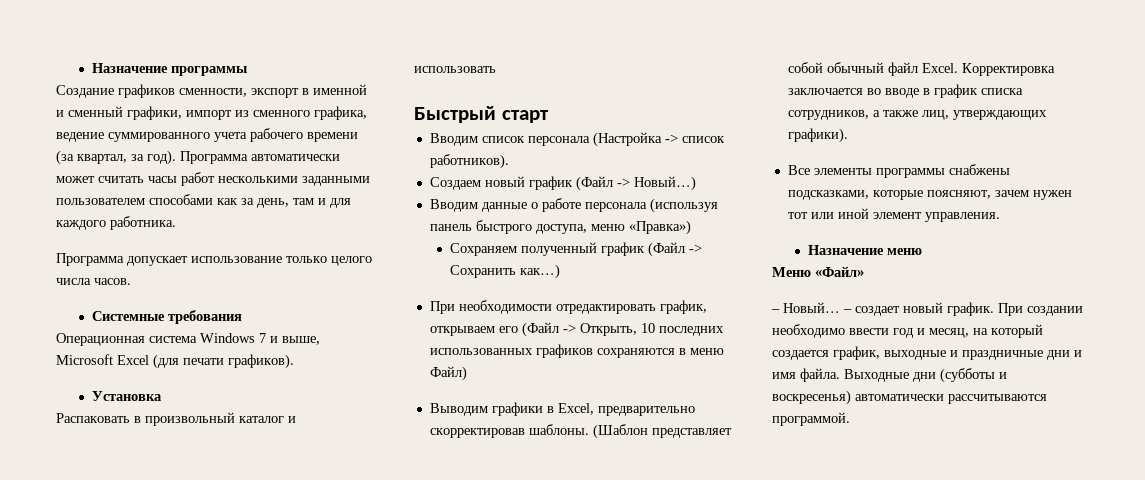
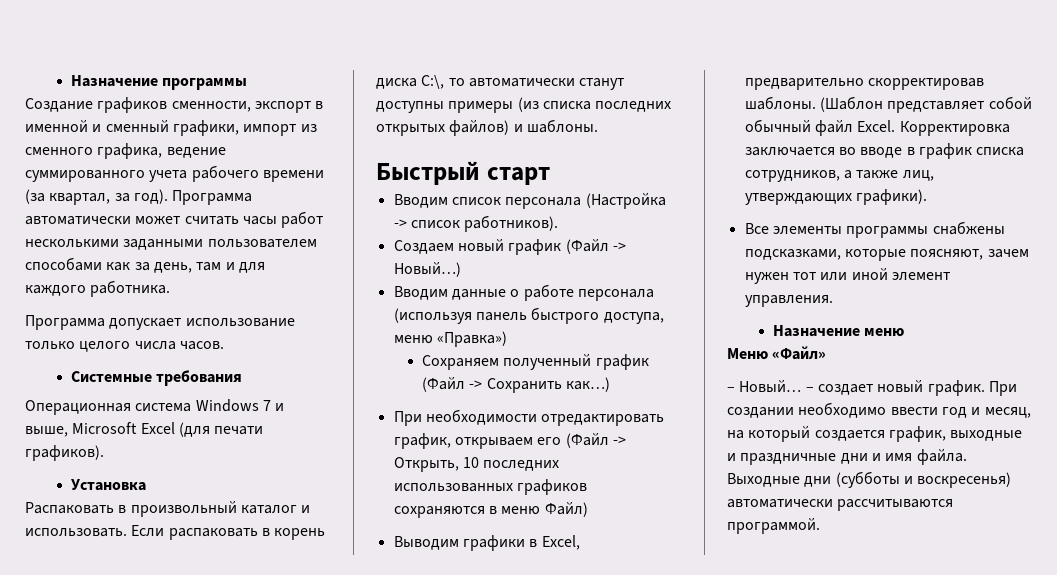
- Распаковать в произвольный каталог и использовать
+ Распаковать в произвольный каталог и использовать. Если распаковать в корень диска С:\, то автоматически станут доступны примеры (из списка последних открытых файлов) и шаблоны.

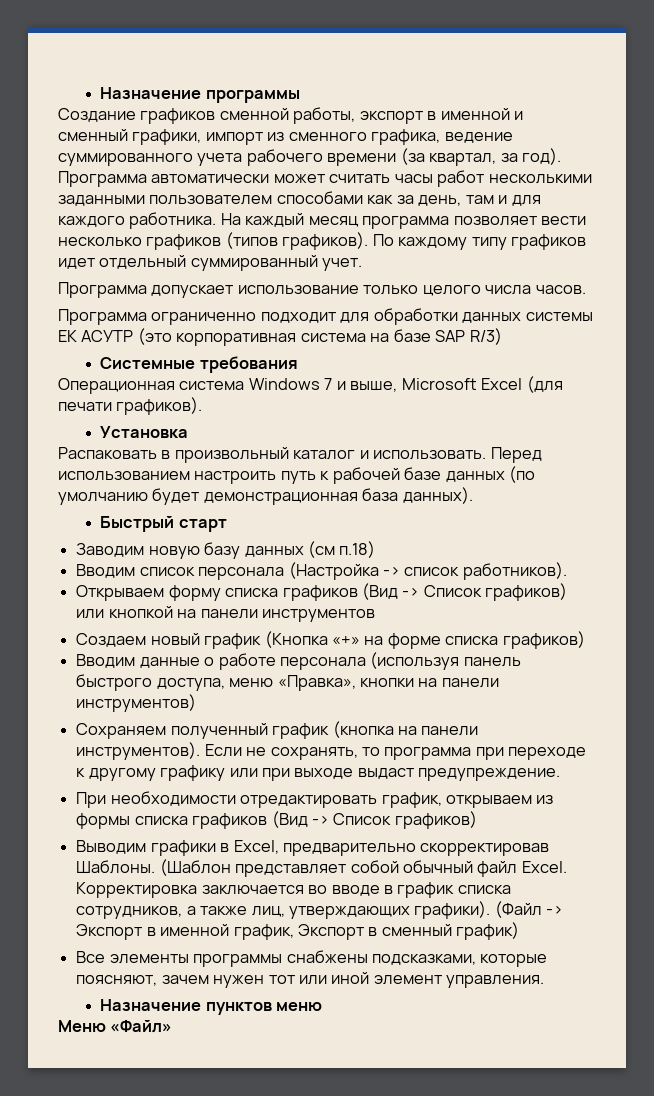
- Создание графиков сменности, экспорт в именной и сменный графики, импорт из сменного графика, ведение суммированного учета рабочего времени (за квартал, за год).
+ Создание графиков сменной работы, экспорт в именной и сменный графики, импорт из сменного графика, ведение суммированного учета рабочего времени (за квартал, за год).
+ На каждый месяц программа позволяет вести несколько графиков (типов графиков). По каждому типу графиков идет отдельный суммированный учет.
+ Программа ограниченно подходит для обработки данных системы ЕК АСУТР (это корпоративная система на базе SAP R/3)
- Если распаковать в корень диска С:\, то автоматически станут доступны примеры (из списка последних открытых файлов) и шаблоны.
+ Перед использованием настроить путь к рабочей базе данных (по умолчанию будет демонстрационная база данных).
  Быстрый старт
+ Заводим новую базу данных (см п.18)
- Создаем новый график (Файл -> Новый…)
+ Открываем форму списка графиков (Вид -> Список графиков) или кнопкой на панели инструментов
+ Создаем новый график (Кнопка «+» на форме списка графиков)
- Вводим данные о работе персонала (используя панель быстрого доступа, меню «Правка»)
- Сохраняем полученный график (Файл -> Сохранить как…)
+ Вводим данные о работе персонала (используя панель быстрого доступа, меню «Правка», кнопки на панели инструментов)
+ Сохраняем полученный график (кнопка на панели инструментов). Если не сохранять, то программа при переходе к другому графику или при выходе выдаст предупреждение.
- При необходимости отредактировать график, открываем его (Файл -> Открыть, 10 последних использованных графиков сохраняются в меню Файл)
+ При необходимости отредактировать график, открываем из формы списка графиков (Вид -> Список графиков)
- Выводим графики в Excel, предварительно скорректировав шаблоны.
+ Выводим графики в Excel, предварительно скорректировав Шаблоны.
+ (Файл -> Экспорт в именной график, Экспорт в сменный график)
- Назначение меню
+ Назначение пунктов меню
- – Новый… – создает новый график. При создании необходимо ввести год и месяц, на который создается график, выходные и праздничные дни и имя файла. Выходные дни (субботы и воскресенья) автоматически рассчитываются программой.

